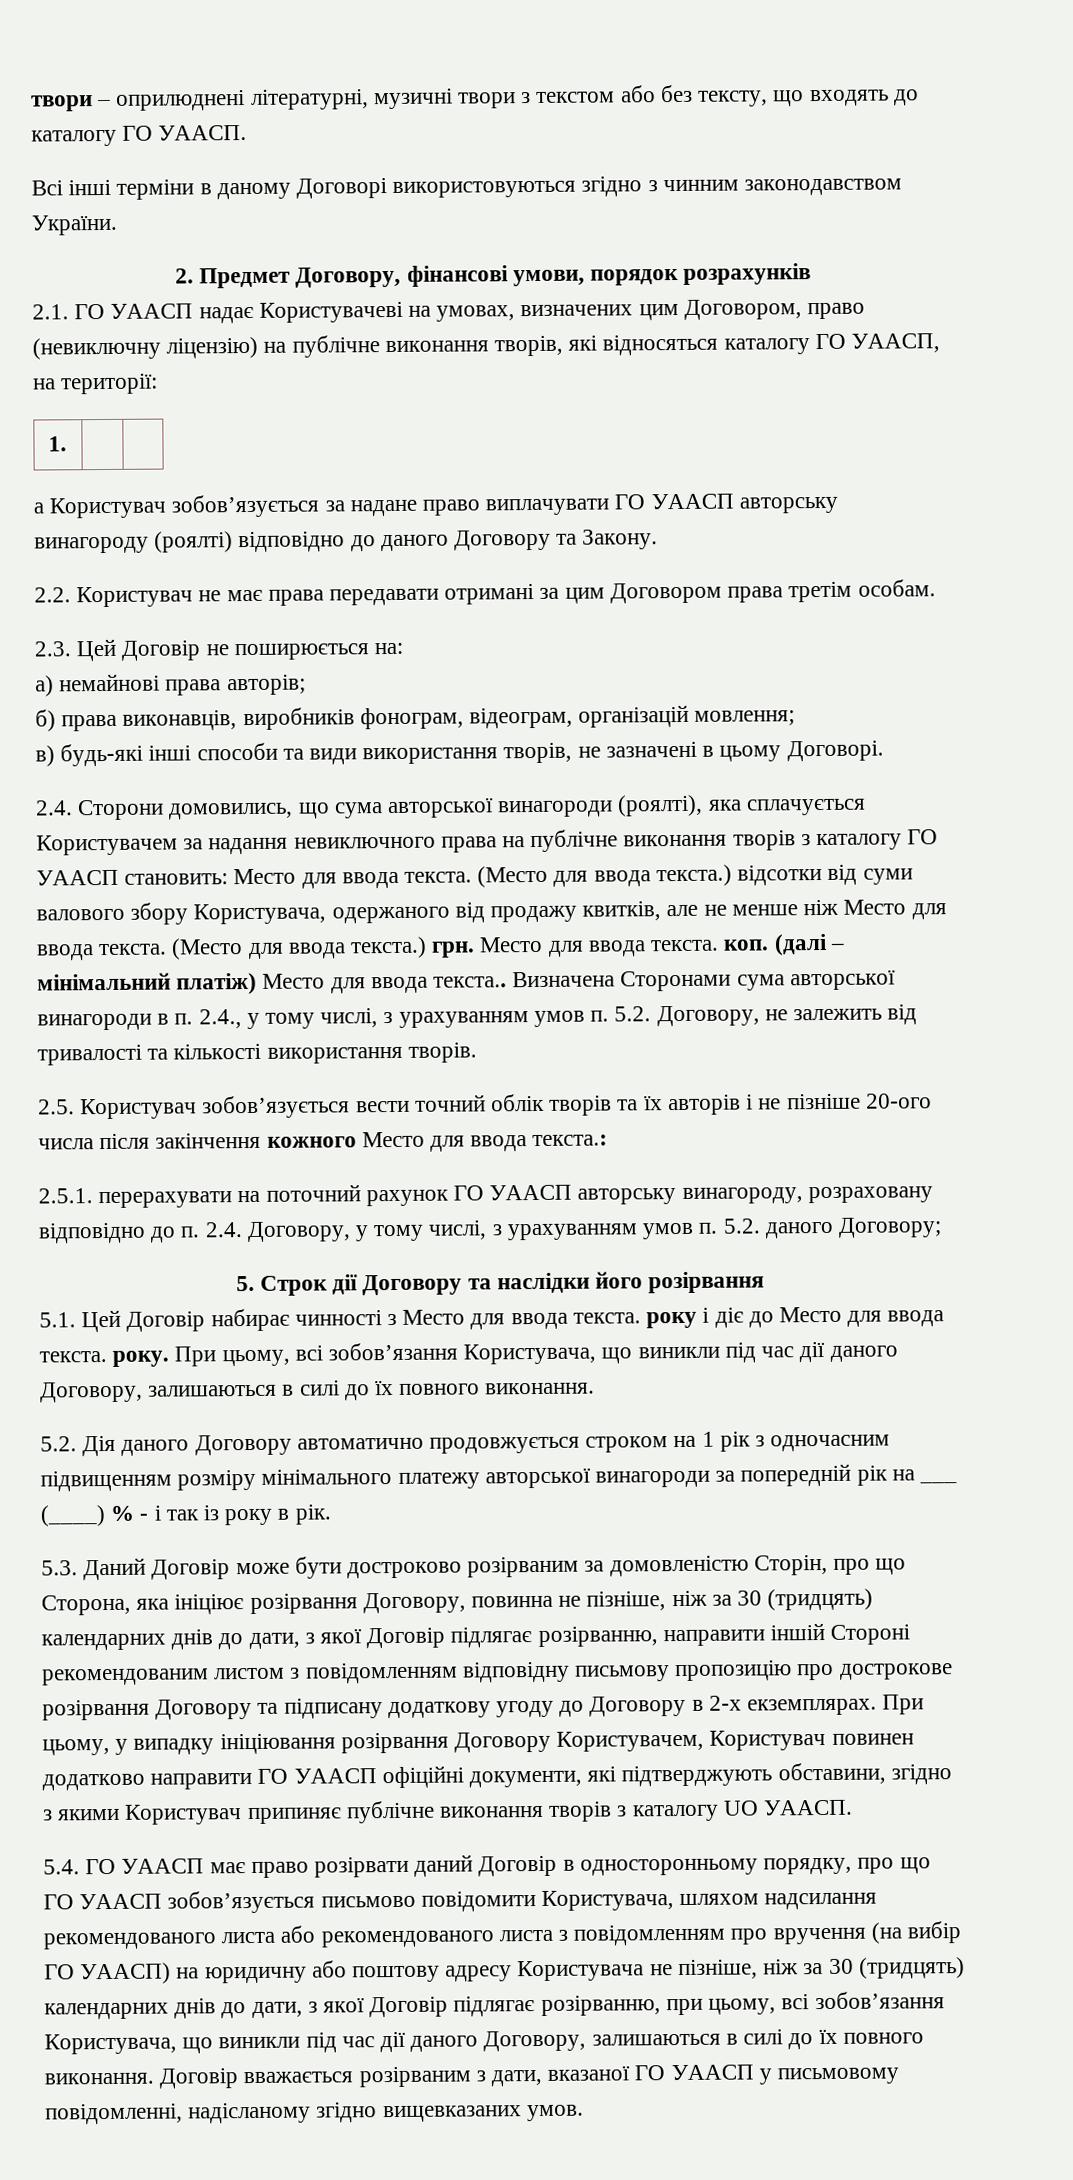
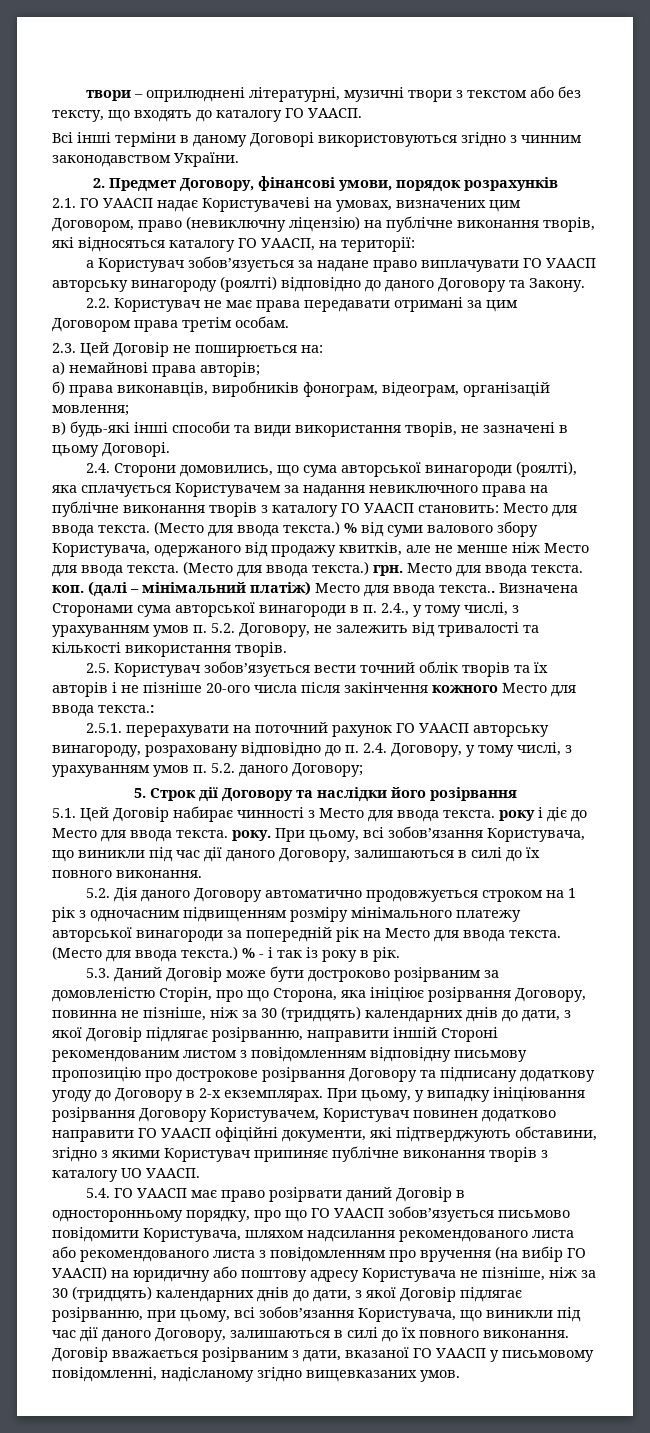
- 1. | |
- (Место для ввода текста.) відсотки від суми валового збору Користувача, одержаного від продажу квитків, але не менше ніж Место для ввода текста.
+ (Место для ввода текста.) % від суми валового збору Користувача, одержаного від продажу квитків, але не менше ніж Место для ввода текста.
- 5.2. Дія даного Договору автоматично продовжується строком на 1 рік з одночасним підвищенням розміру мінімального платежу авторської винагороди за попередній рік на ___ (____) % - і так із року в рік.
+ 5.2. Дія даного Договору автоматично продовжується строком на 1 рік з одночасним підвищенням розміру мінімального платежу авторської винагороди за попередній рік на Место для ввода текста. (Место для ввода текста.) % - і так із року в рік.

